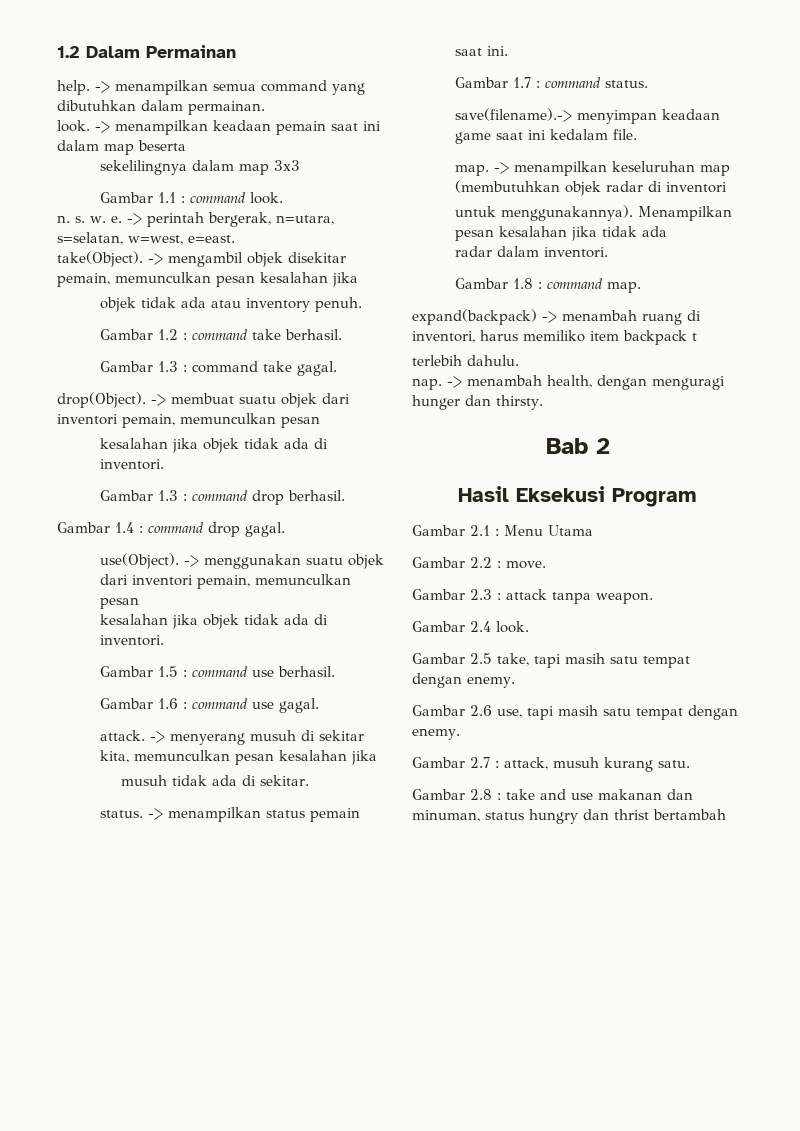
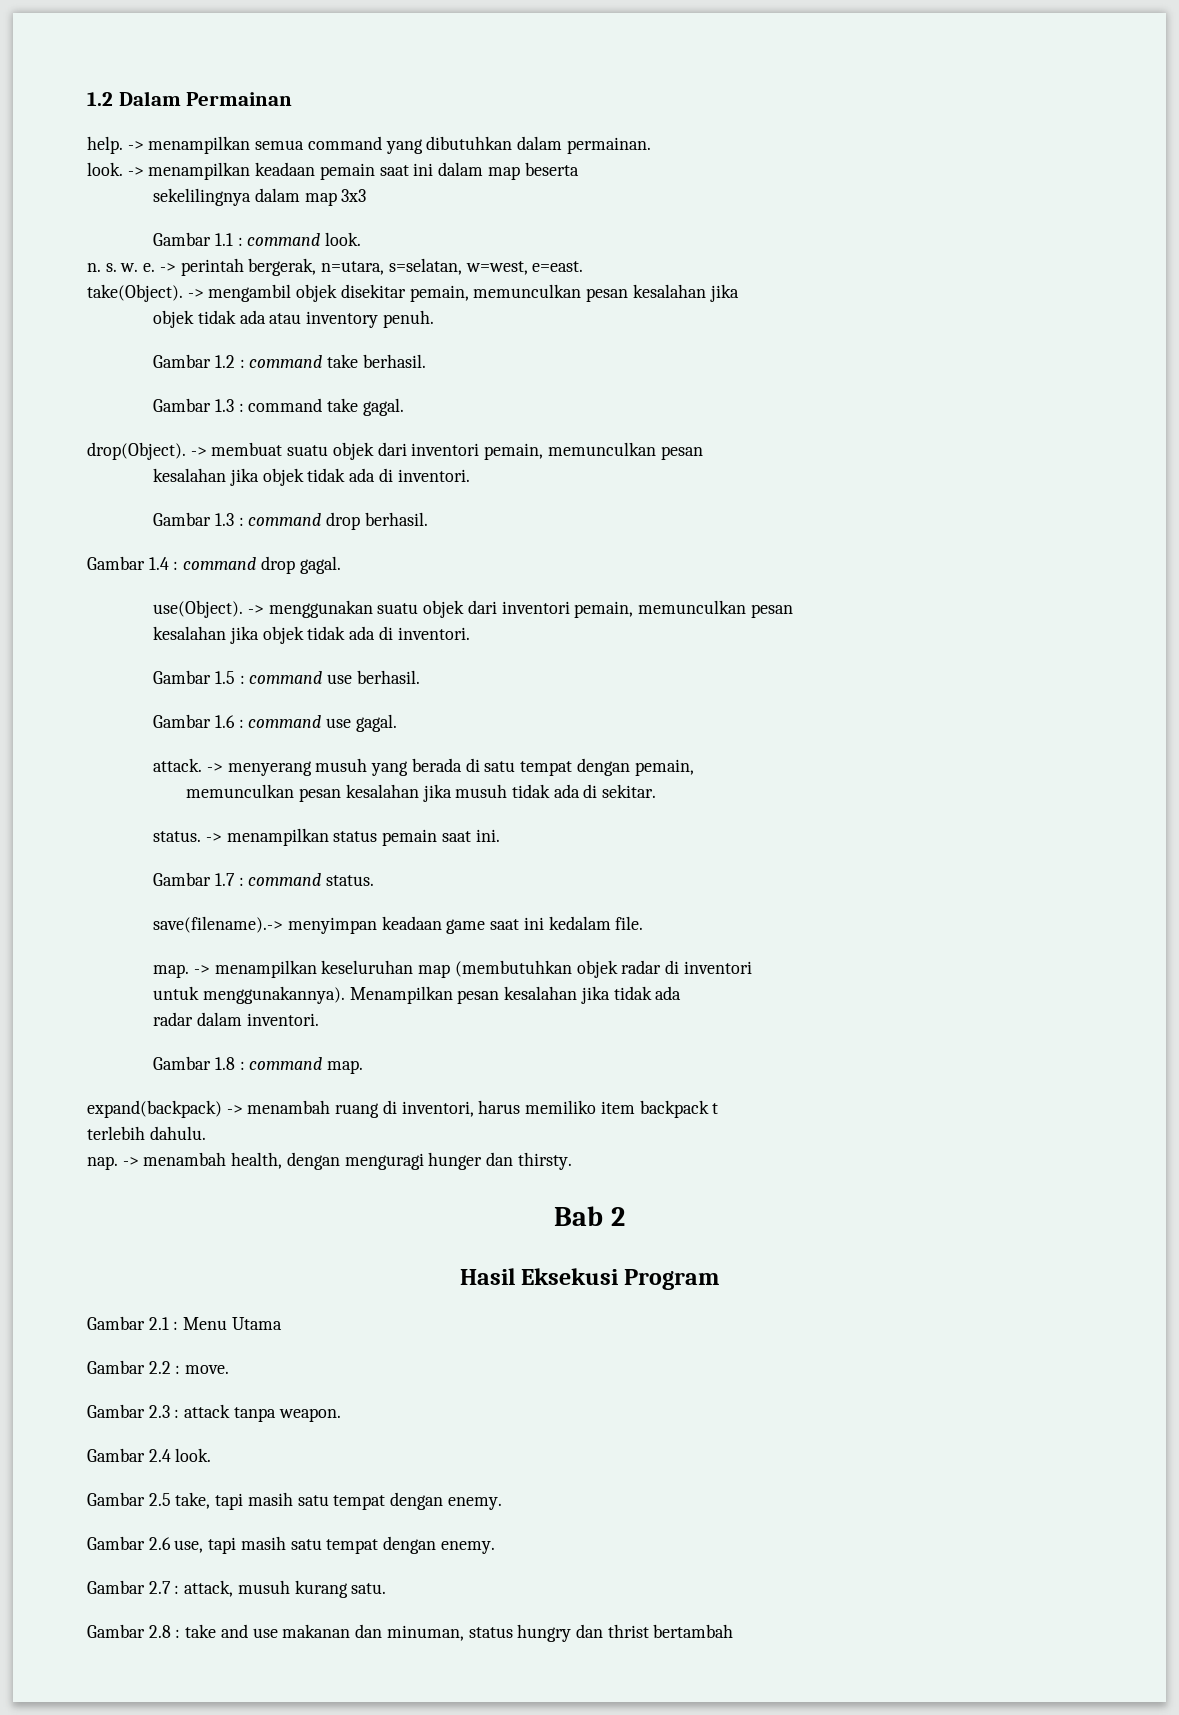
- -> menyerang musuh di sekitar kita, memunculkan pesan kesalahan jika
- musuh tidak ada di sekitar.
+ -> menyerang musuh yang berada di satu tempat dengan pemain,
+ memunculkan pesan kesalahan jika musuh tidak ada di sekitar.

